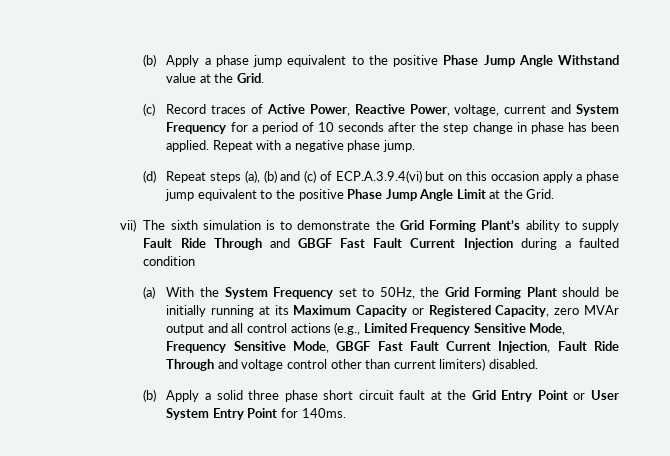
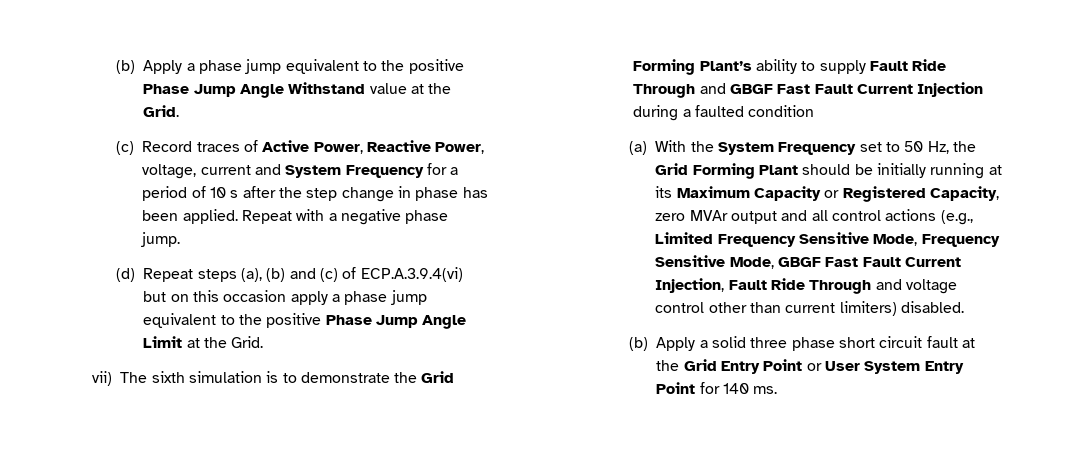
- (c) Record traces of Active Power, Reactive Power, voltage, current and System Frequency for a period of 10 seconds after the step change in phase has been applied.
+ (c) Record traces of Active Power, Reactive Power, voltage, current and System Frequency for a period of 10 s after the step change in phase has been applied.
- (a) With the System Frequency set to 50Hz, the Grid Forming Plant should be initially running at its Maximum Capacity or Registered Capacity, zero MVAr output and all control actions (e.g., Limited Frequency Sensitive Mode, Frequency Sensitive Mode, GBGF Fast Fault Current Injection, Fault Ride Through and voltage control other than current limiters) disabled.
+ (a) With the System Frequency set to 50 Hz, the Grid Forming Plant should be initially running at its Maximum Capacity or Registered Capacity, zero MVAr output and all control actions (e.g., Limited Frequency Sensitive Mode, Frequency Sensitive Mode, GBGF Fast Fault Current Injection, Fault Ride Through and voltage control other than current limiters) disabled.
- (b) Apply a solid three phase short circuit fault at the Grid Entry Point or User System Entry Point for 140ms.
+ (b) Apply a solid three phase short circuit fault at the Grid Entry Point or User System Entry Point for 140 ms.

